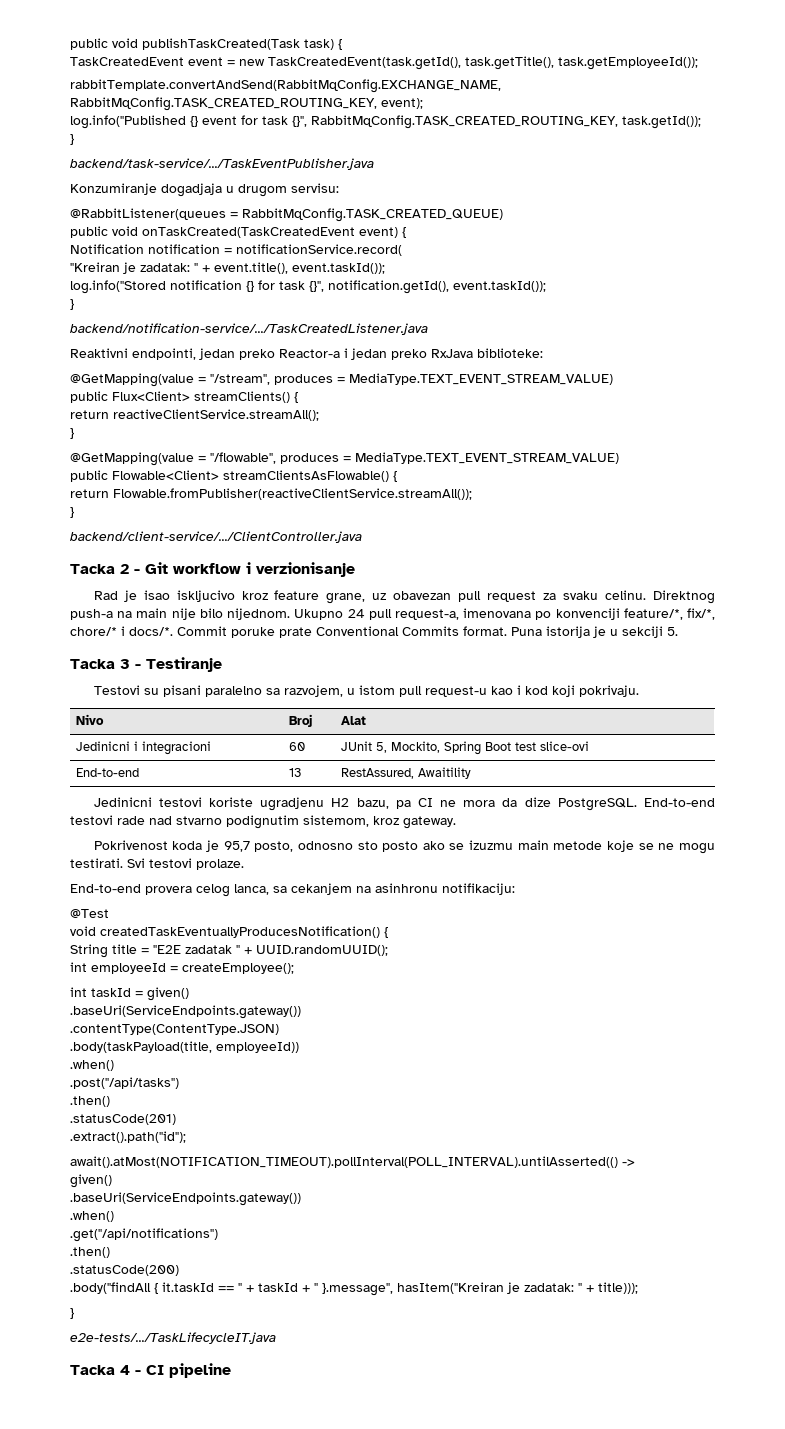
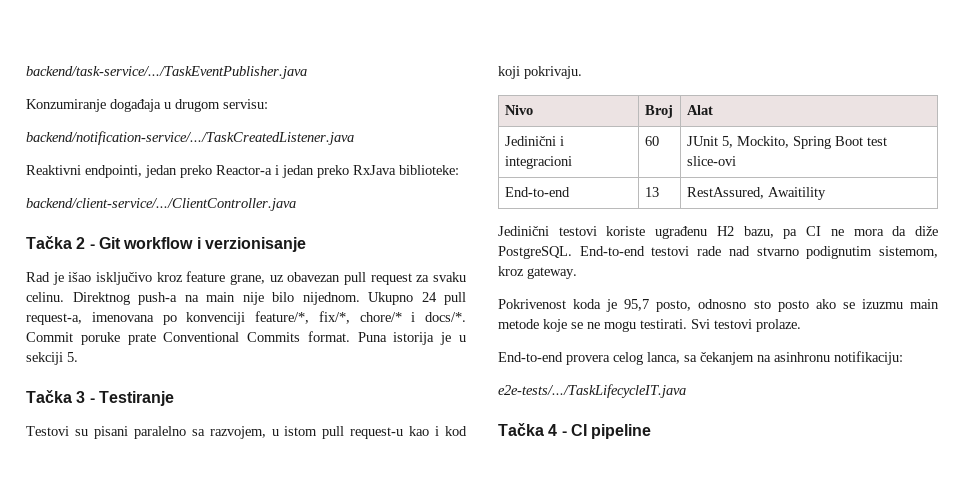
- public void publishTaskCreated(Task task) {
- TaskCreatedEvent event = new TaskCreatedEvent(task.getId(), task.getTitle(), task.getEmployeeId());
- rabbitTemplate.convertAndSend(RabbitMqConfig.EXCHANGE_NAME, RabbitMqConfig.TASK_CREATED_ROUTING_KEY, event);
- log.info("Published {} event for task {}", RabbitMqConfig.TASK_CREATED_ROUTING_KEY, task.getId());
- }
- Konzumiranje dogadjaja u drugom servisu:
+ Konzumiranje događaja u drugom servisu:
- @RabbitListener(queues = RabbitMqConfig.TASK_CREATED_QUEUE)
- public void onTaskCreated(TaskCreatedEvent event) {
- Notification notification = notificationService.record(
- "Kreiran je zadatak: " + event.title(), event.taskId());
- log.info("Stored notification {} for task {}", notification.getId(), event.taskId());
- }
- @GetMapping(value = "/stream", produces = MediaType.TEXT_EVENT_STREAM_VALUE)
- public Flux<Client> streamClients() {
- return reactiveClientService.streamAll();
- }
- @GetMapping(value = "/flowable", produces = MediaType.TEXT_EVENT_STREAM_VALUE)
- public Flowable<Client> streamClientsAsFlowable() {
- return Flowable.fromPublisher(reactiveClientService.streamAll());
- }
- Tacka 2 - Git workflow i verzionisanje
+ Tačka 2 - Git workflow i verzionisanje
- Rad je isao iskljucivo kroz feature grane, uz obavezan pull request za svaku celinu.
+ Rad je išao isključivo kroz feature grane, uz obavezan pull request za svaku celinu.
- Tacka 3 - Testiranje
+ Tačka 3 - Testiranje
- Jedinicni i integracioni | 60 | JUnit 5, Mockito, Spring Boot test slice-ovi
+ Jedinični i integracioni | 60 | JUnit 5, Mockito, Spring Boot test slice-ovi
- Jedinicni testovi koriste ugradjenu H2 bazu, pa CI ne mora da dize PostgreSQL.
+ Jedinični testovi koriste ugrađenu H2 bazu, pa CI ne mora da diže PostgreSQL.
- End-to-end provera celog lanca, sa cekanjem na asinhronu notifikaciju:
+ End-to-end provera celog lanca, sa čekanjem na asinhronu notifikaciju:
- @Test
- void createdTaskEventuallyProducesNotification() {
- String title = "E2E zadatak " + UUID.randomUUID();
- int employeeId = createEmployee();
- int taskId = given()
- .baseUri(ServiceEndpoints.gateway())
- .contentType(ContentType.JSON)
- .body(taskPayload(title, employeeId))
- .when()
- .post("/api/tasks")
- .then()
- .statusCode(201)
- .extract().path("id");
- await().atMost(NOTIFICATION_TIMEOUT).pollInterval(POLL_INTERVAL).untilAsserted(() ->
- given()
- .baseUri(ServiceEndpoints.gateway())
- .when()
- .get("/api/notifications")
- .then()
- .statusCode(200)
- .body("findAll { it.taskId == " + taskId + " }.message", hasItem("Kreiran je zadatak: " + title)));
- }
- Tacka 4 - CI pipeline
+ Tačka 4 - CI pipeline

